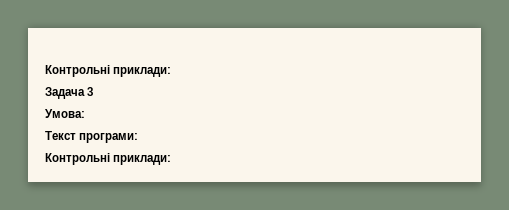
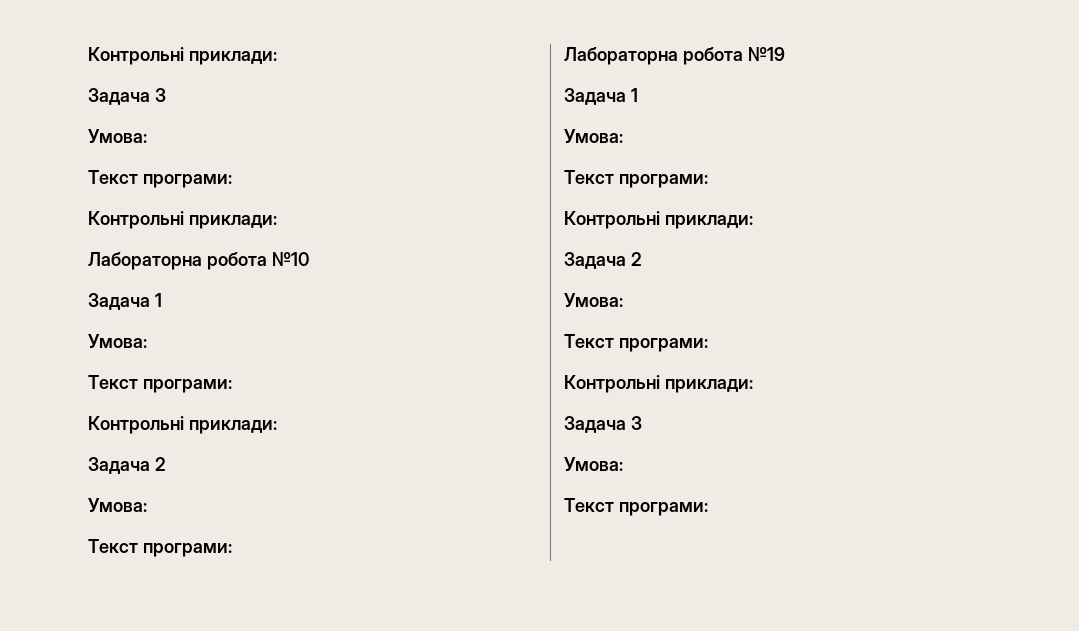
+ Лабораторна робота №10
+ Задача 1
+ Умова:
+ Текст програми:
+ Контрольні приклади:
+ Задача 2
+ Умова:
+ Текст програми:
+ Лабораторна робота №19
+ Задача 1
+ Умова:
+ Текст програми:
+ Контрольні приклади:
+ Задача 2
+ Умова:
+ Текст програми:
+ Контрольні приклади:
+ Задача 3
+ Умова:
+ Текст програми:

